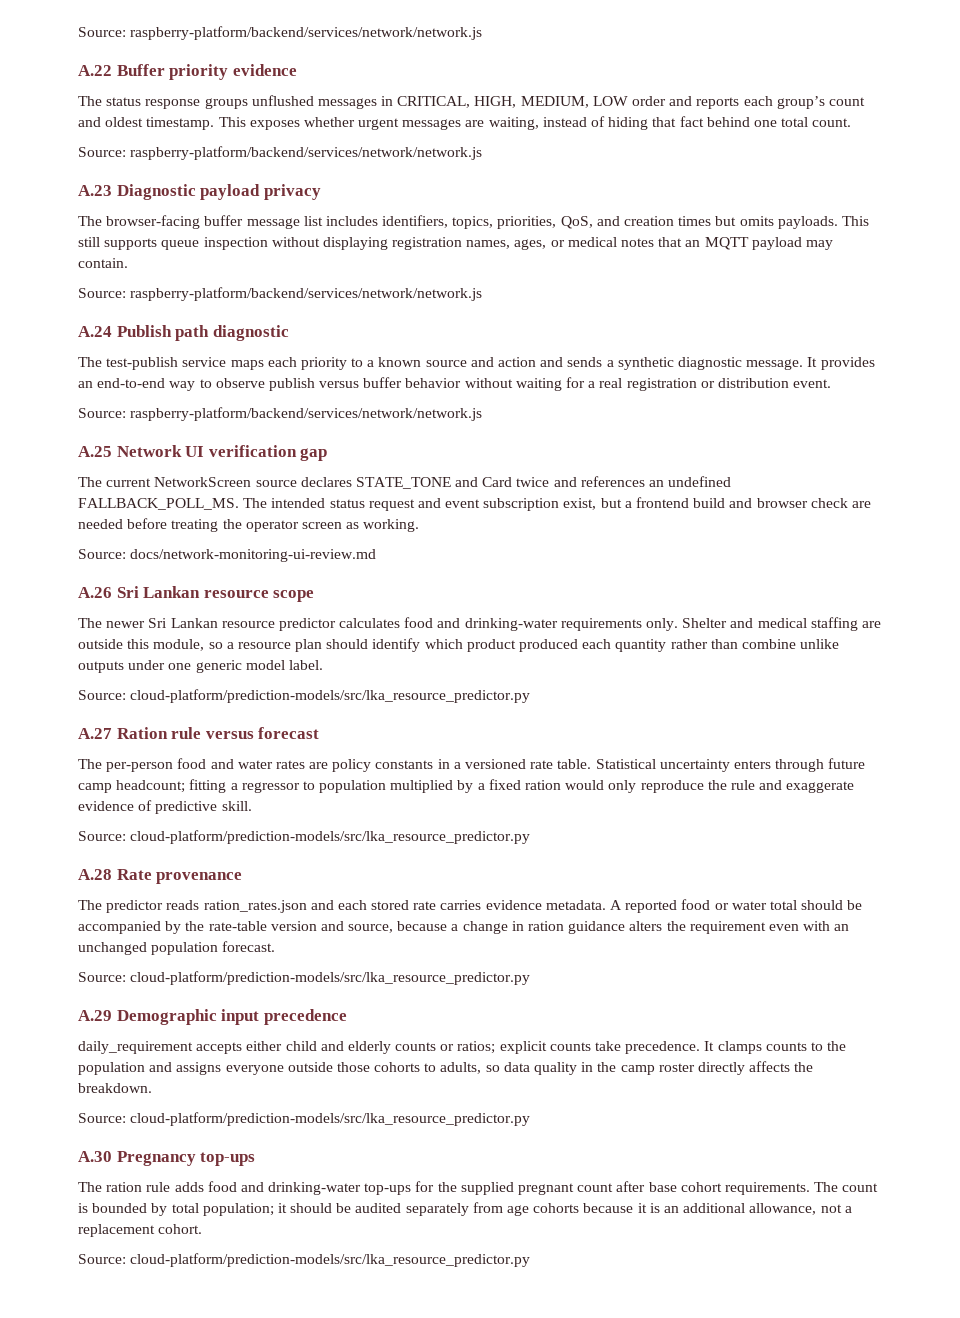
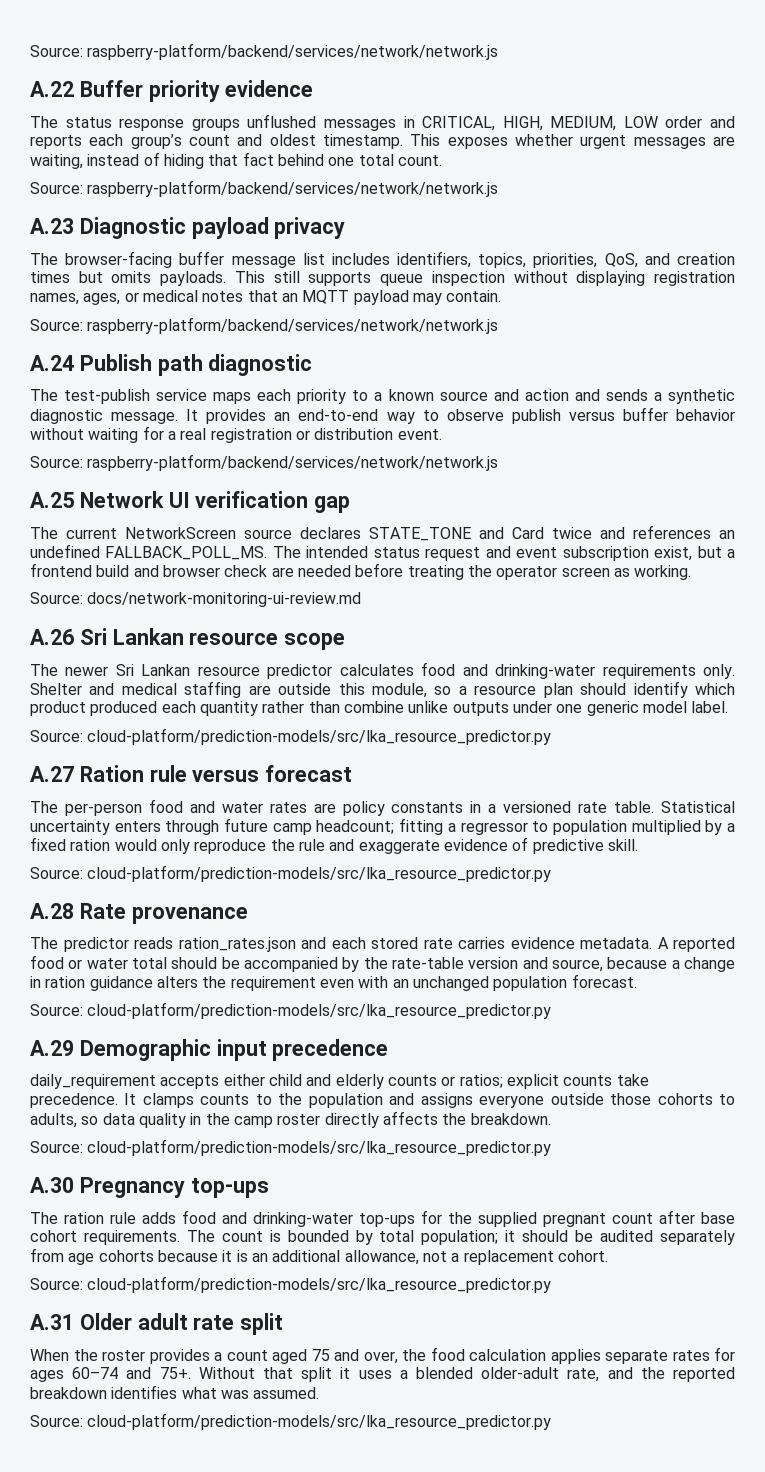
+ A.31 Older adult rate split
+ When the roster provides a count aged 75 and over, the food calculation applies separate rates for ages 60–74 and 75+. Without that split it uses a blended older-adult rate, and the reported breakdown identifies what was assumed.
+ Source: cloud-platform/prediction-models/src/lka_resource_predictor.py

